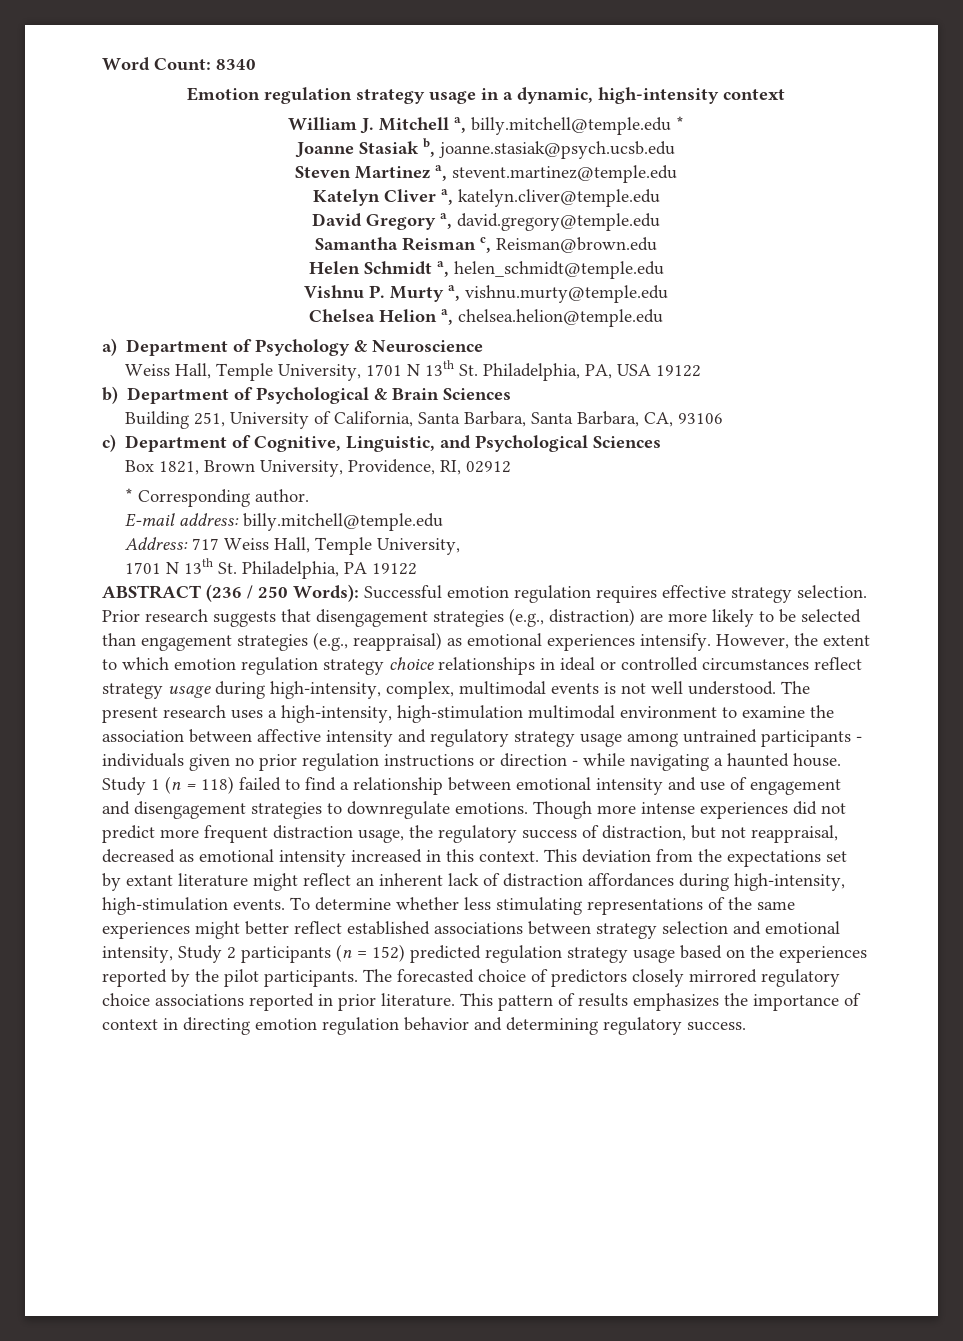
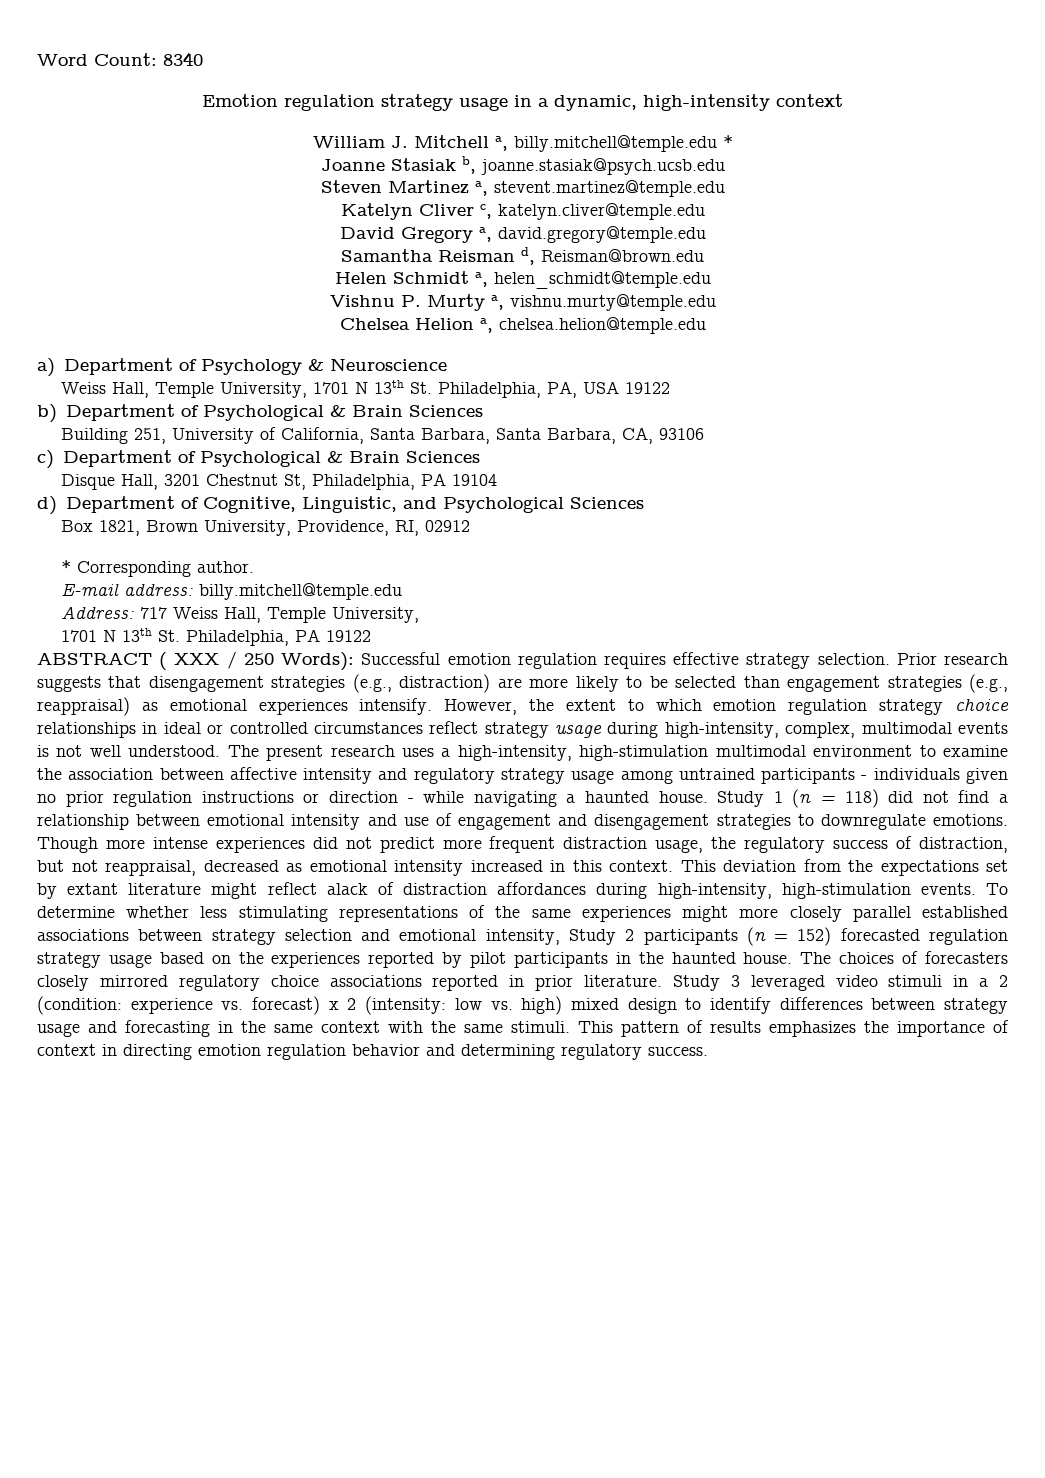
- Katelyn Cliver a, katelyn.cliver@temple.edu
+ Katelyn Cliver c, katelyn.cliver@temple.edu
- Samantha Reisman c, Reisman@brown.edu
+ Samantha Reisman d, Reisman@brown.edu
- c) Department of Cognitive, Linguistic, and Psychological Sciences
+ c) Department of Psychological & Brain Sciences
+ Disque Hall, 3201 Chestnut St, Philadelphia, PA 19104
+ d) Department of Cognitive, Linguistic, and Psychological Sciences
- ABSTRACT (236 / 250 Words): Successful emotion regulation requires effective strategy selection.
+ ABSTRACT ( XXX / 250 Words): Successful emotion regulation requires effective strategy selection.
- Study 1 (n = 118) failed to find a relationship between emotional intensity and use of engagement and disengagement strategies to downregulate emotions.
+ Study 1 (n = 118) did not find a relationship between emotional intensity and use of engagement and disengagement strategies to downregulate emotions.
- This deviation from the expectations set by extant literature might reflect an inherent lack of distraction affordances during high-intensity, high-stimulation events.
+ This deviation from the expectations set by extant literature might reflect alack of distraction affordances during high-intensity, high-stimulation events.
- To determine whether less stimulating representations of the same experiences might better reflect established associations between strategy selection and emotional intensity, Study 2 participants (n = 152) predicted regulation strategy usage based on the experiences reported by the pilot participants. The forecasted choice of predictors closely mirrored regulatory choice associations reported in prior literature.
+ To determine whether less stimulating representations of the same experiences might more closely parallel established associations between strategy selection and emotional intensity, Study 2 participants (n = 152) forecasted regulation strategy usage based on the experiences reported by pilot participants in the haunted house. The choices of forecasters closely mirrored regulatory choice associations reported in prior literature.
+ Study 3 leveraged video stimuli in a 2 (condition: experience vs. forecast) x 2 (intensity: low vs. high) mixed design to identify differences between strategy usage and forecasting in the same context with the same stimuli.

